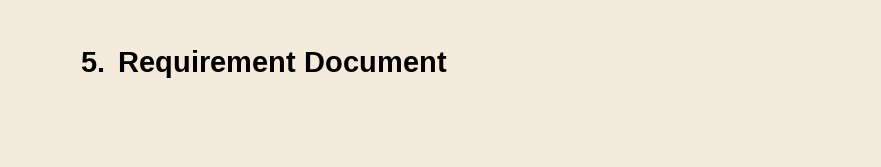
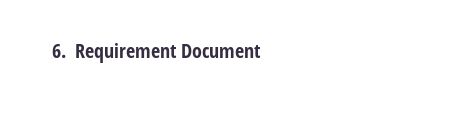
- 5. Requirement Document
+ 6. Requirement Document

